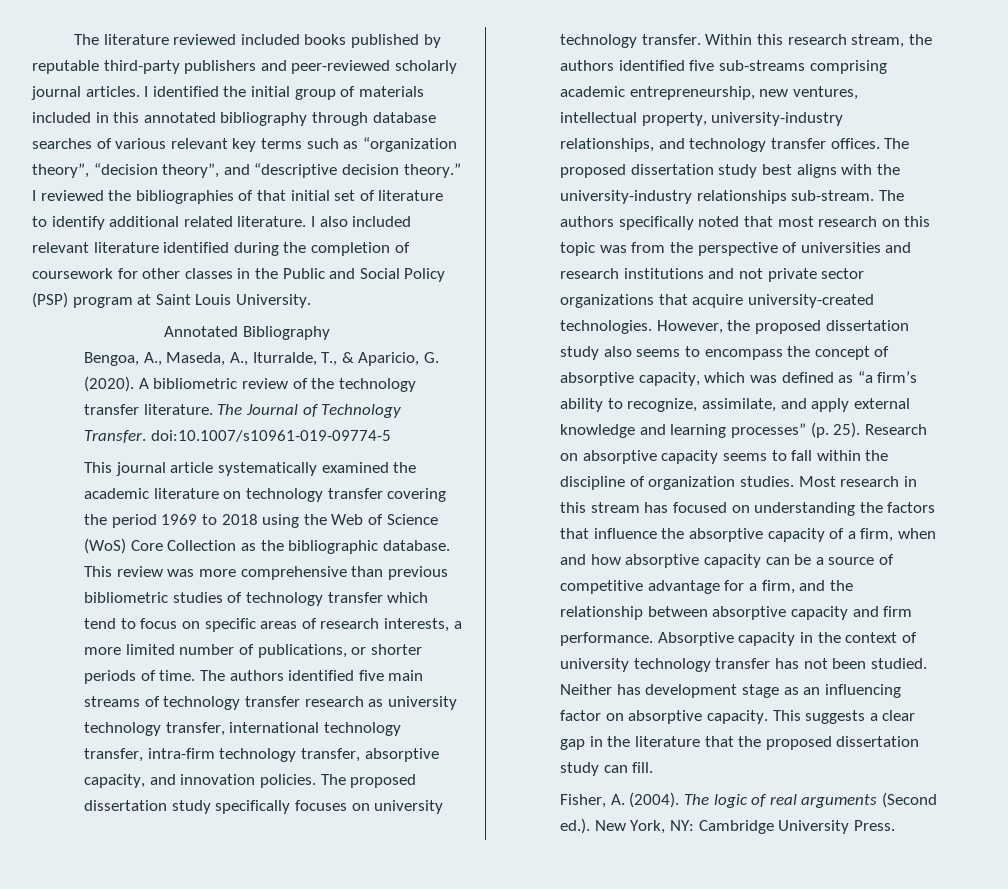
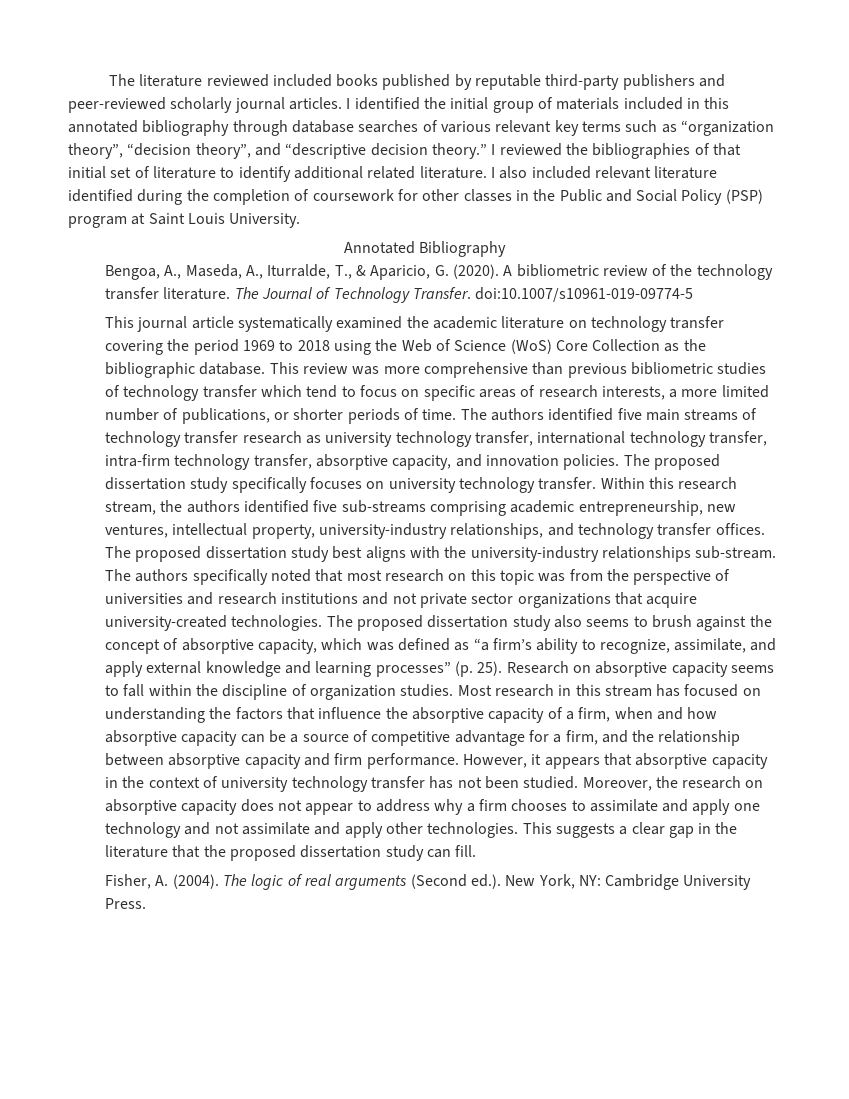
- However, the proposed dissertation study also seems to encompass the concept of absorptive capacity, which was defined as “a firm’s ability to recognize, assimilate, and apply external knowledge and learning processes” (p. 25).
+ The proposed dissertation study also seems to brush against the concept of absorptive capacity, which was defined as “a firm’s ability to recognize, assimilate, and apply external knowledge and learning processes” (p. 25).
- Absorptive capacity in the context of university technology transfer has not been studied.
+ However, it appears that absorptive capacity in the context of university technology transfer has not been studied.
- Neither has development stage as an influencing factor on absorptive capacity.
+ Moreover, the research on absorptive capacity does not appear to address why a firm chooses to assimilate and apply one technology and not assimilate and apply other technologies.

